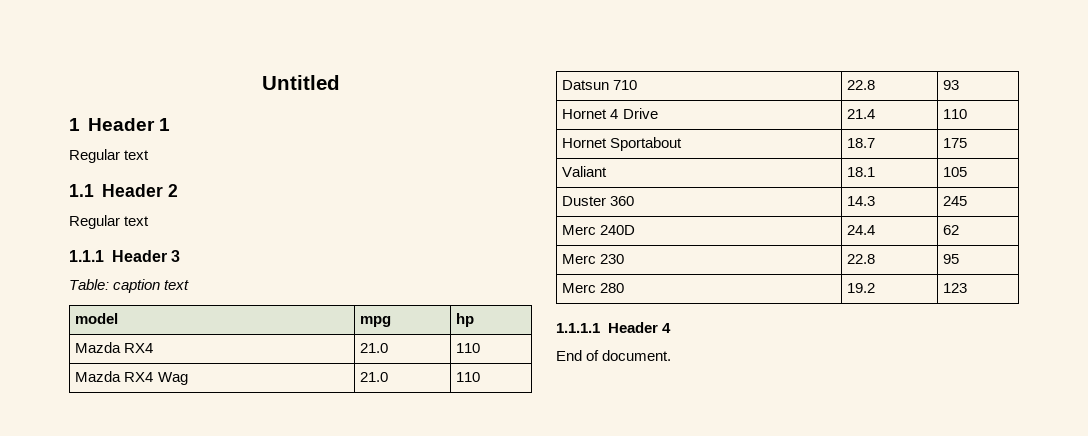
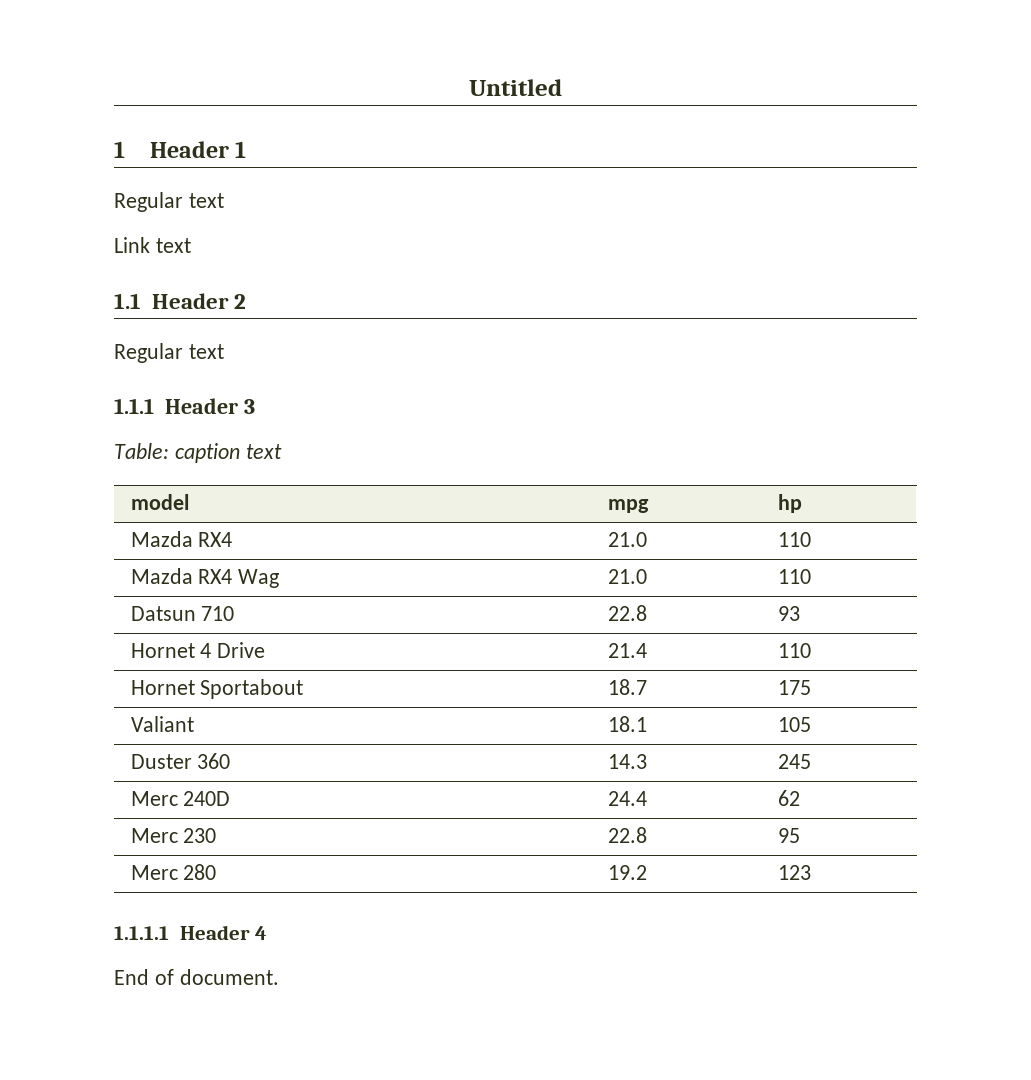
+ Link text

